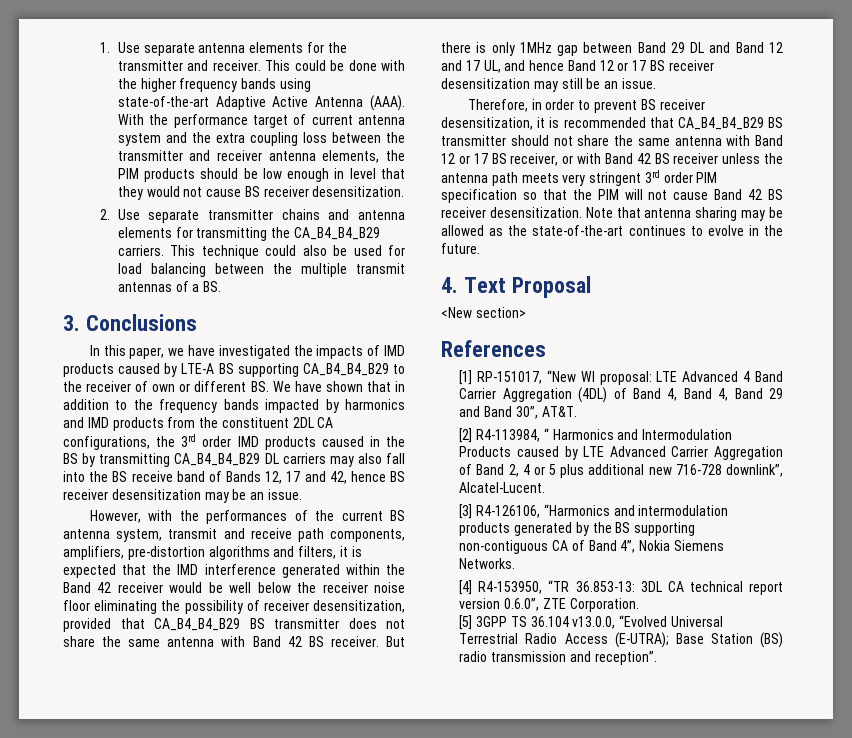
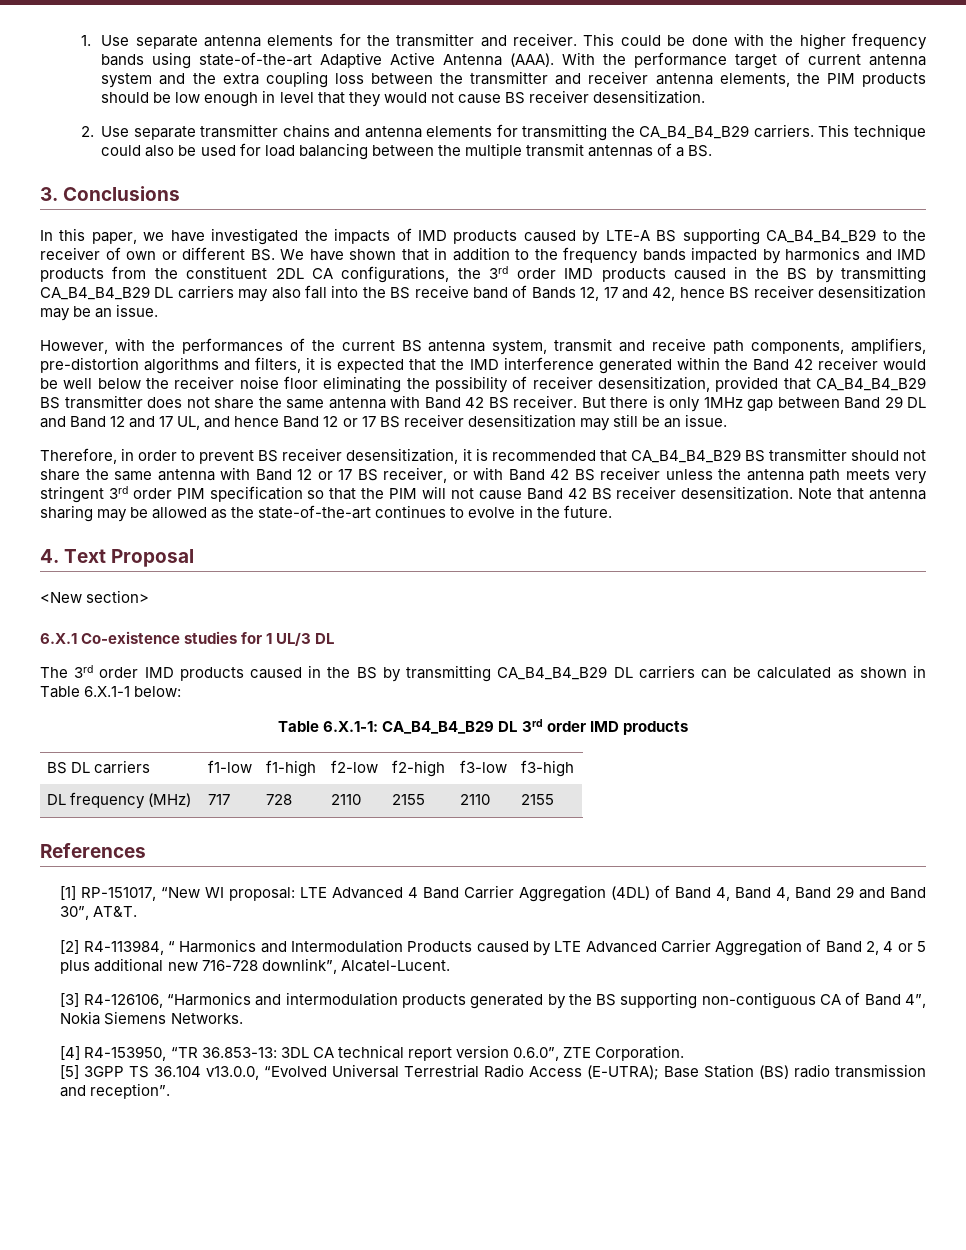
+ 6.X.1 Co-existence studies for 1 UL/3 DL
+ The 3rd order IMD products caused in the BS by transmitting CA_B4_B4_B29 DL carriers can be calculated as shown in Table 6.X.1-1 below:
+ Table 6.X.1-1: CA_B4_B4_B29 DL 3rd order IMD products
+ BS DL carriers | f1-low | f1-high | f2-low | f2-high | f3-low | f3-high
+ DL frequency (MHz) | 717 | 728 | 2110 | 2155 | 2110 | 2155

